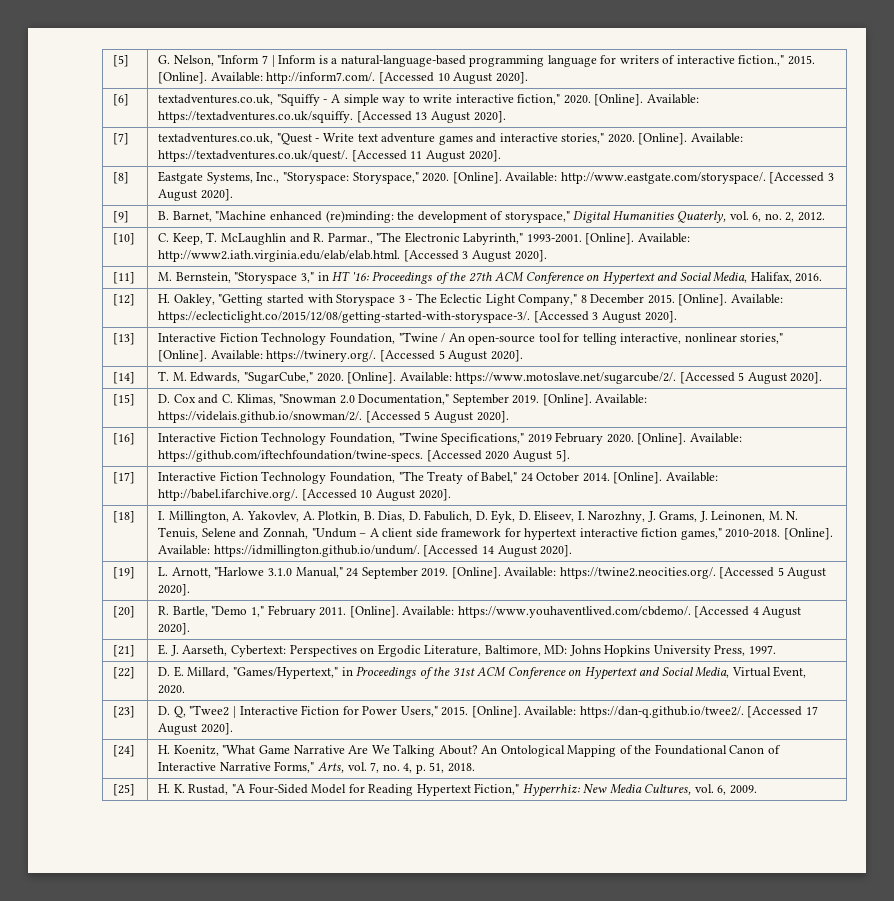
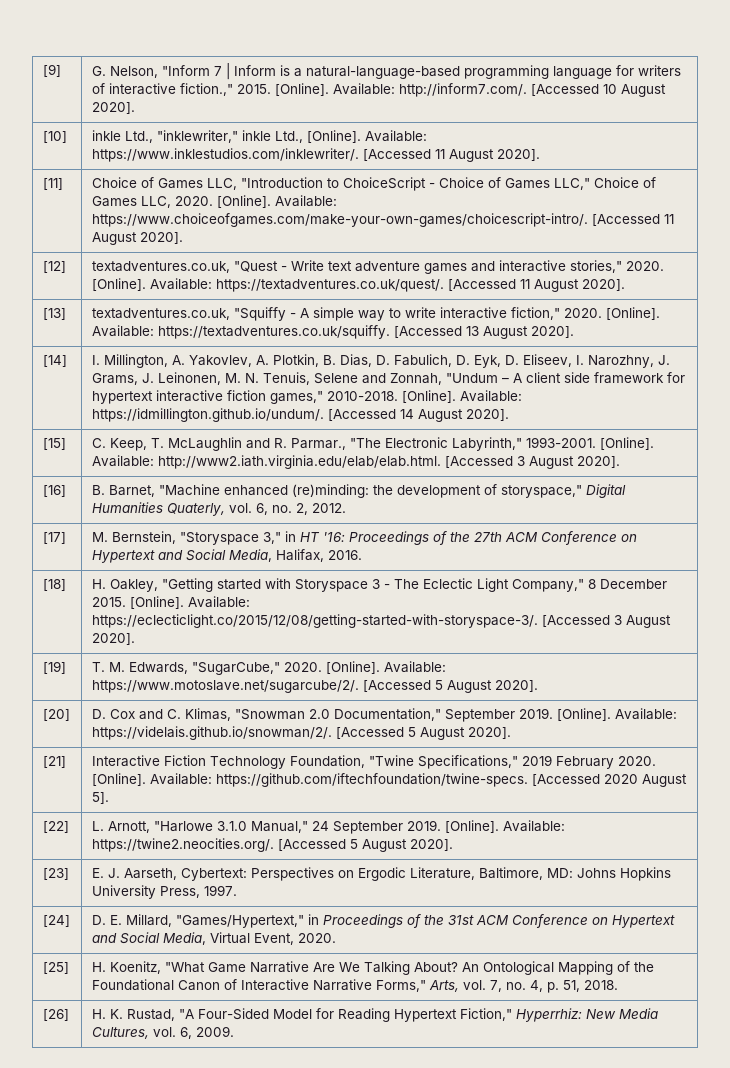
- [5] | G. Nelson, "Inform 7 | Inform is a natural-language-based programming language for writers of interactive fiction.," 2015. [Online]. Available: http://inform7.com/. [Accessed 10 August 2020].
+ [9] | G. Nelson, "Inform 7 | Inform is a natural-language-based programming language for writers of interactive fiction.," 2015. [Online]. Available: http://inform7.com/. [Accessed 10 August 2020].
- [6] | textadventures.co.uk, "Squiffy - A simple way to write interactive fiction," 2020. [Online]. Available: https://textadventures.co.uk/squiffy. [Accessed 13 August 2020].
+ [10] | inkle Ltd., "inklewriter," inkle Ltd., [Online]. Available: https://www.inklestudios.com/inklewriter/. [Accessed 11 August 2020].
+ [11] | Choice of Games LLC, "Introduction to ChoiceScript - Choice of Games LLC," Choice of Games LLC, 2020. [Online]. Available: https://www.choiceofgames.com/make-your-own-games/choicescript-intro/. [Accessed 11 August 2020].
+ [12] | textadventures.co.uk, "Quest - Write text adventure games and interactive stories," 2020. [Online]. Available: https://textadventures.co.uk/quest/. [Accessed 11 August 2020].
+ [13] | textadventures.co.uk, "Squiffy - A simple way to write interactive fiction," 2020. [Online]. Available: https://textadventures.co.uk/squiffy. [Accessed 13 August 2020].
- [7] | textadventures.co.uk, "Quest - Write text adventure games and interactive stories," 2020. [Online]. Available: https://textadventures.co.uk/quest/. [Accessed 11 August 2020].
- [8] | Eastgate Systems, Inc., "Storyspace: Storyspace," 2020. [Online]. Available: http://www.eastgate.com/storyspace/. [Accessed 3 August 2020].
- [9] | B. Barnet, "Machine enhanced (re)minding: the development of storyspace," Digital Humanities Quaterly, vol. 6, no. 2, 2012.
- [10] | C. Keep, T. McLaughlin and R. Parmar., "The Electronic Labyrinth," 1993-2001. [Online]. Available: http://www2.iath.virginia.edu/elab/elab.html. [Accessed 3 August 2020].
- [11] | M. Bernstein, "Storyspace 3," in HT '16: Proceedings of the 27th ACM Conference on Hypertext and Social Media, Halifax, 2016.
- [12] | H. Oakley, "Getting started with Storyspace 3 - The Eclectic Light Company," 8 December 2015. [Online]. Available: https://eclecticlight.co/2015/12/08/getting-started-with-storyspace-3/. [Accessed 3 August 2020].
- [13] | Interactive Fiction Technology Foundation, "Twine / An open-source tool for telling interactive, nonlinear stories," [Online]. Available: https://twinery.org/. [Accessed 5 August 2020].
- [14] | T. M. Edwards, "SugarCube," 2020. [Online]. Available: https://www.motoslave.net/sugarcube/2/. [Accessed 5 August 2020].
- [15] | D. Cox and C. Klimas, "Snowman 2.0 Documentation," September 2019. [Online]. Available: https://videlais.github.io/snowman/2/. [Accessed 5 August 2020].
- [16] | Interactive Fiction Technology Foundation, "Twine Specifications," 2019 February 2020. [Online]. Available: https://github.com/iftechfoundation/twine-specs. [Accessed 2020 August 5].
- [17] | Interactive Fiction Technology Foundation, "The Treaty of Babel," 24 October 2014. [Online]. Available: http://babel.ifarchive.org/. [Accessed 10 August 2020].
- [18]
+ [14]
- [19] | L. Arnott, "Harlowe 3.1.0 Manual," 24 September 2019. [Online]. Available: https://twine2.neocities.org/. [Accessed 5 August 2020].
+ [15] | C. Keep, T. McLaughlin and R. Parmar., "The Electronic Labyrinth," 1993-2001. [Online]. Available: http://www2.iath.virginia.edu/elab/elab.html. [Accessed 3 August 2020].
+ [16] | B. Barnet, "Machine enhanced (re)minding: the development of storyspace," Digital Humanities Quaterly, vol. 6, no. 2, 2012.
+ [17] | M. Bernstein, "Storyspace 3," in HT '16: Proceedings of the 27th ACM Conference on Hypertext and Social Media, Halifax, 2016.
+ [18] | H. Oakley, "Getting started with Storyspace 3 - The Eclectic Light Company," 8 December 2015. [Online]. Available: https://eclecticlight.co/2015/12/08/getting-started-with-storyspace-3/. [Accessed 3 August 2020].
+ [19] | T. M. Edwards, "SugarCube," 2020. [Online]. Available: https://www.motoslave.net/sugarcube/2/. [Accessed 5 August 2020].
+ [20] | D. Cox and C. Klimas, "Snowman 2.0 Documentation," September 2019. [Online]. Available: https://videlais.github.io/snowman/2/. [Accessed 5 August 2020].
+ [21] | Interactive Fiction Technology Foundation, "Twine Specifications," 2019 February 2020. [Online]. Available: https://github.com/iftechfoundation/twine-specs. [Accessed 2020 August 5].
+ [22] | L. Arnott, "Harlowe 3.1.0 Manual," 24 September 2019. [Online]. Available: https://twine2.neocities.org/. [Accessed 5 August 2020].
- [20] | R. Bartle, "Demo 1," February 2011. [Online]. Available: https://www.youhaventlived.com/cbdemo/. [Accessed 4 August 2020].
- [21] | E. J. Aarseth, Cybertext: Perspectives on Ergodic Literature, Baltimore, MD: Johns Hopkins University Press, 1997.
+ [23] | E. J. Aarseth, Cybertext: Perspectives on Ergodic Literature, Baltimore, MD: Johns Hopkins University Press, 1997.
- [22] | D. E. Millard, "Games/Hypertext," in Proceedings of the 31st ACM Conference on Hypertext and Social Media, Virtual Event, 2020.
+ [24] | D. E. Millard, "Games/Hypertext," in Proceedings of the 31st ACM Conference on Hypertext and Social Media, Virtual Event, 2020.
- [23] | D. Q, "Twee2 | Interactive Fiction for Power Users," 2015. [Online]. Available: https://dan-q.github.io/twee2/. [Accessed 17 August 2020].
- [24] | H. Koenitz, "What Game Narrative Are We Talking About? An Ontological Mapping of the Foundational Canon of Interactive Narrative Forms," Arts, vol. 7, no. 4, p. 51, 2018.
+ [25] | H. Koenitz, "What Game Narrative Are We Talking About? An Ontological Mapping of the Foundational Canon of Interactive Narrative Forms," Arts, vol. 7, no. 4, p. 51, 2018.
- [25] | H. K. Rustad, "A Four-Sided Model for Reading Hypertext Fiction," Hyperrhiz: New Media Cultures, vol. 6, 2009.
+ [26] | H. K. Rustad, "A Four-Sided Model for Reading Hypertext Fiction," Hyperrhiz: New Media Cultures, vol. 6, 2009.

